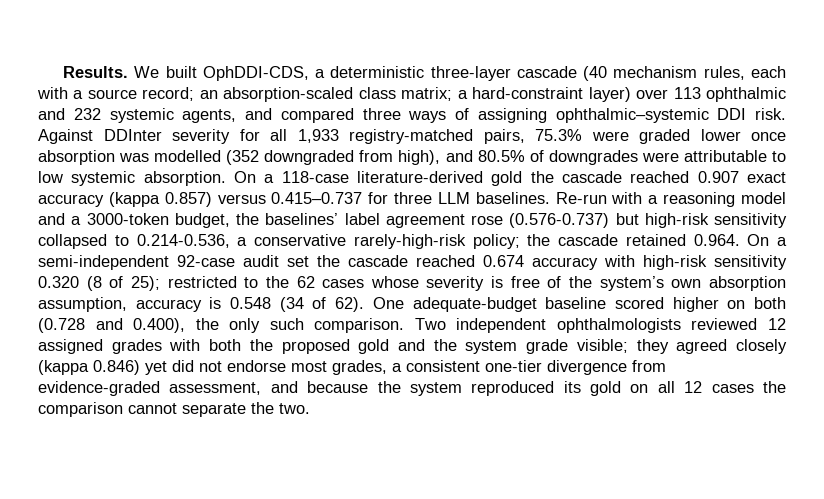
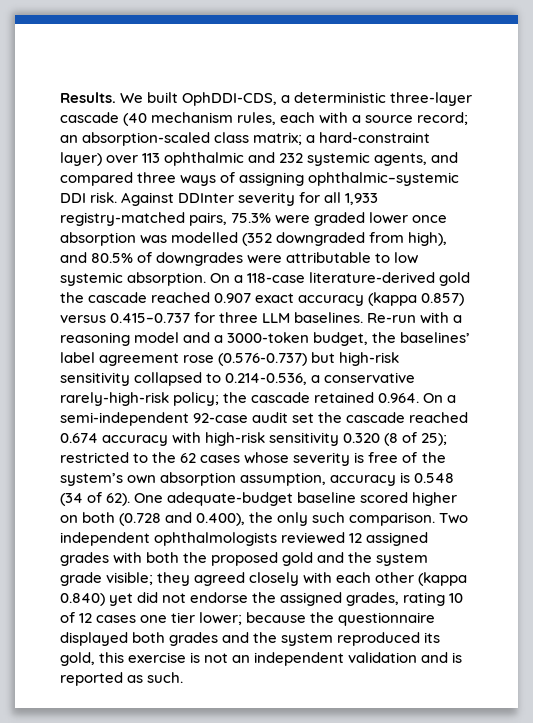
- Two independent ophthalmologists reviewed 12 assigned grades with both the proposed gold and the system grade visible; they agreed closely (kappa 0.846) yet did not endorse most grades, a consistent one-tier divergence from evidence-graded assessment, and because the system reproduced its gold on all 12 cases the comparison cannot separate the two.
+ Two independent ophthalmologists reviewed 12 assigned grades with both the proposed gold and the system grade visible; they agreed closely with each other (kappa 0.840) yet did not endorse the assigned grades, rating 10 of 12 cases one tier lower; because the questionnaire displayed both grades and the system reproduced its gold, this exercise is not an independent validation and is reported as such.

